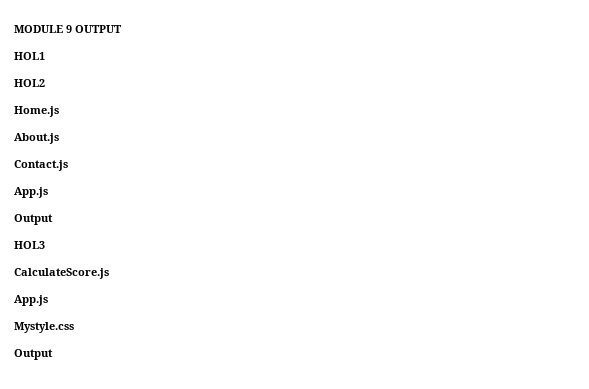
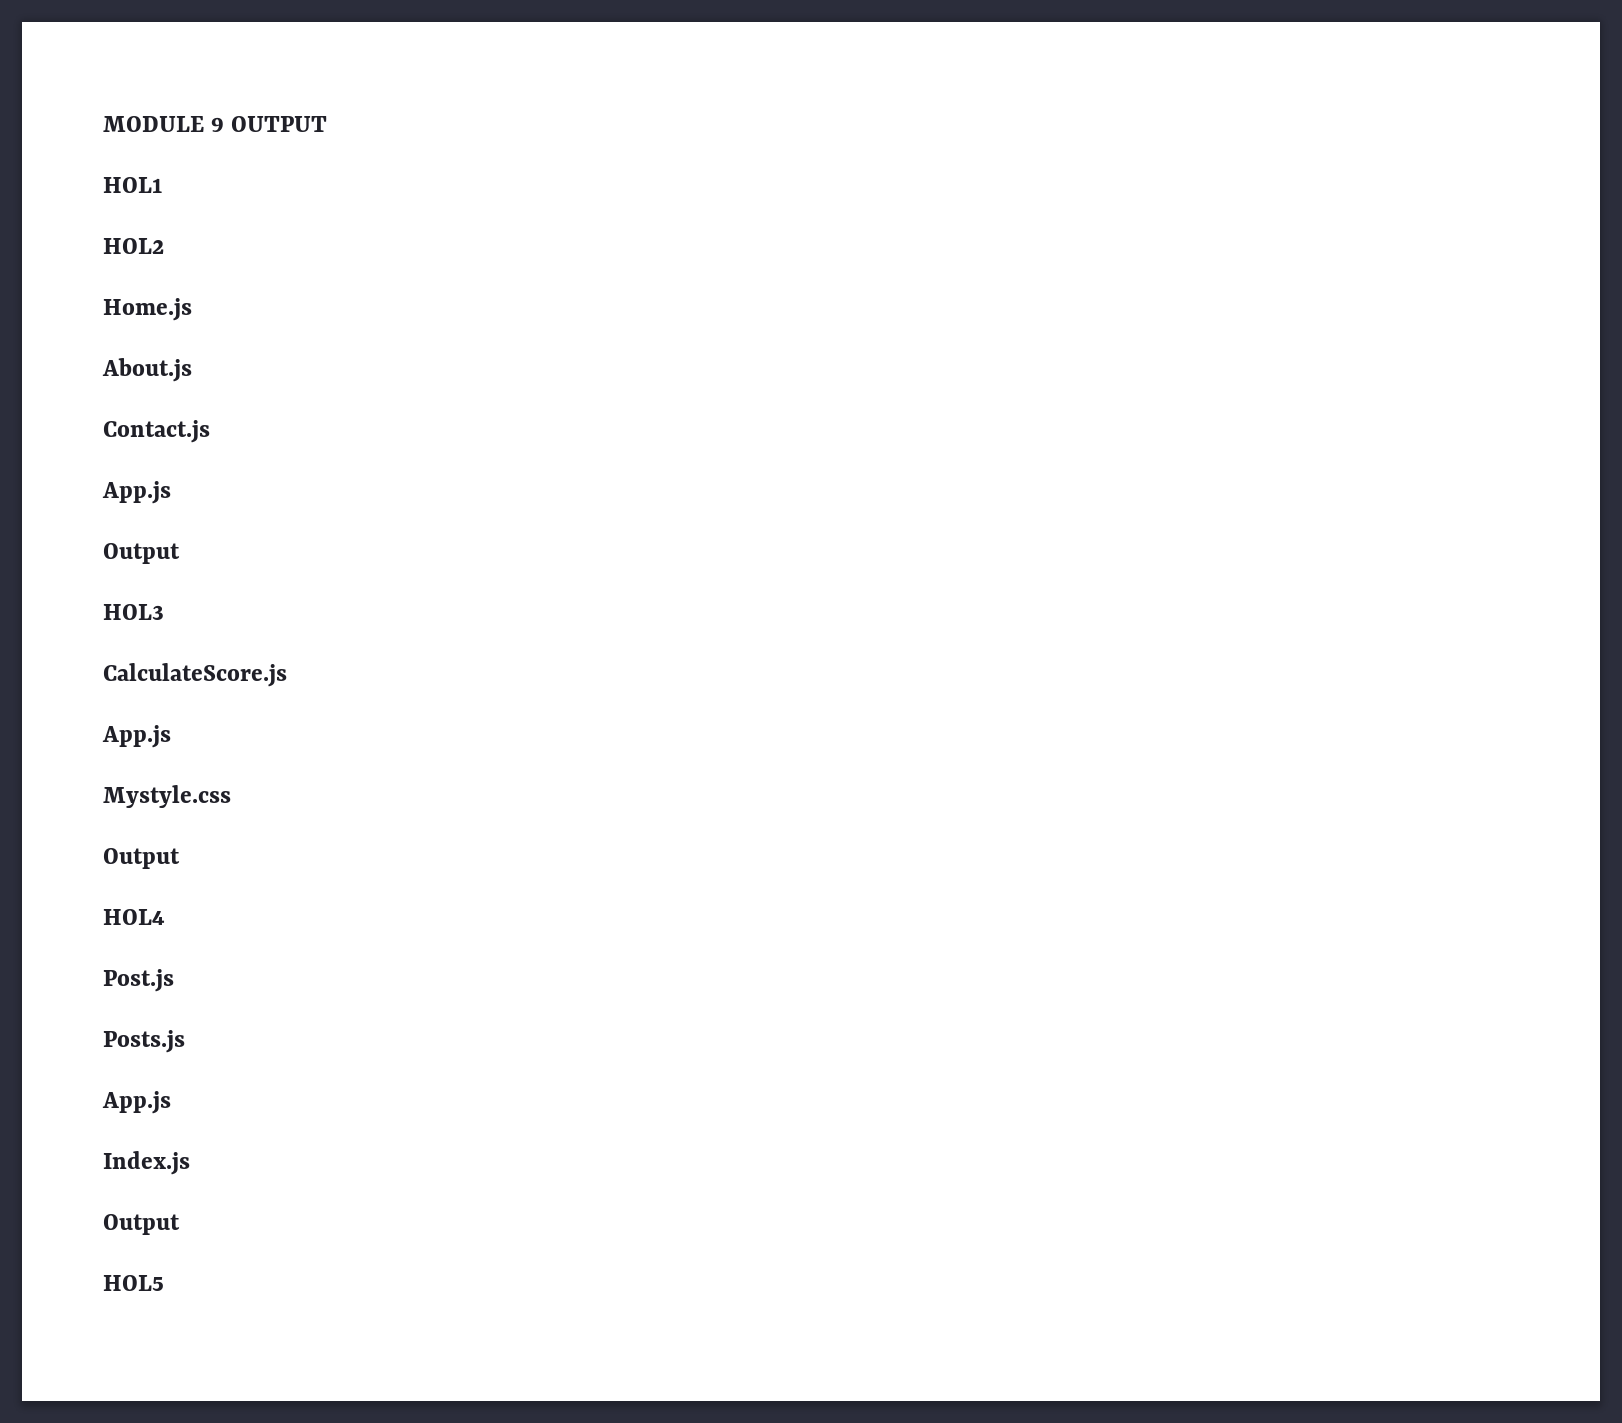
+ HOL4
+ Post.js
+ Posts.js
+ App.js
+ Index.js
+ Output
+ HOL5

